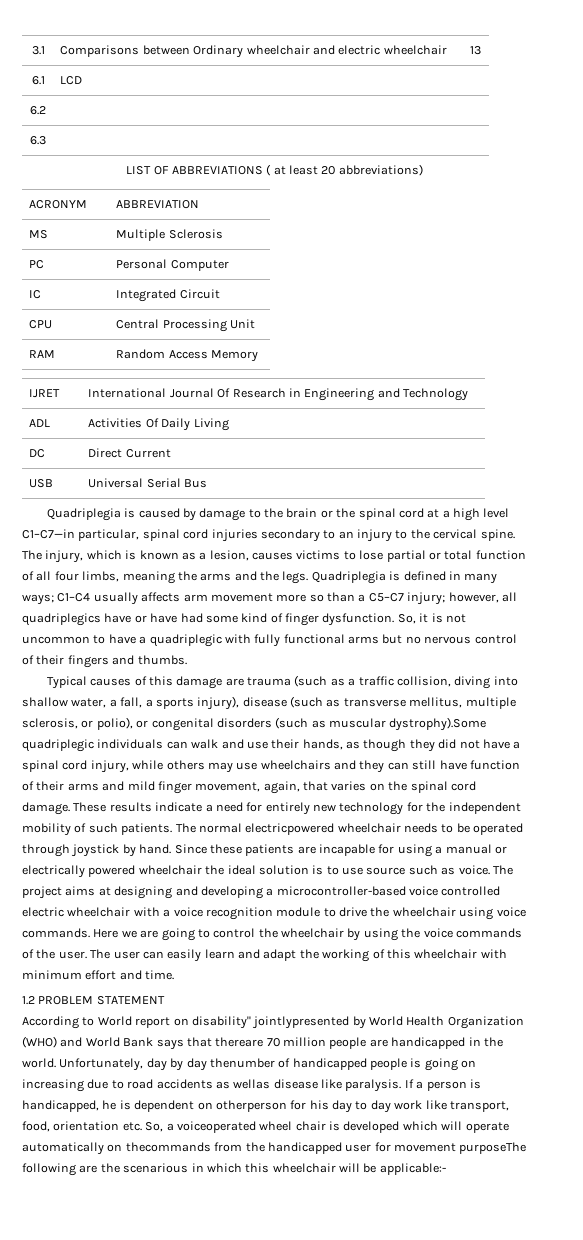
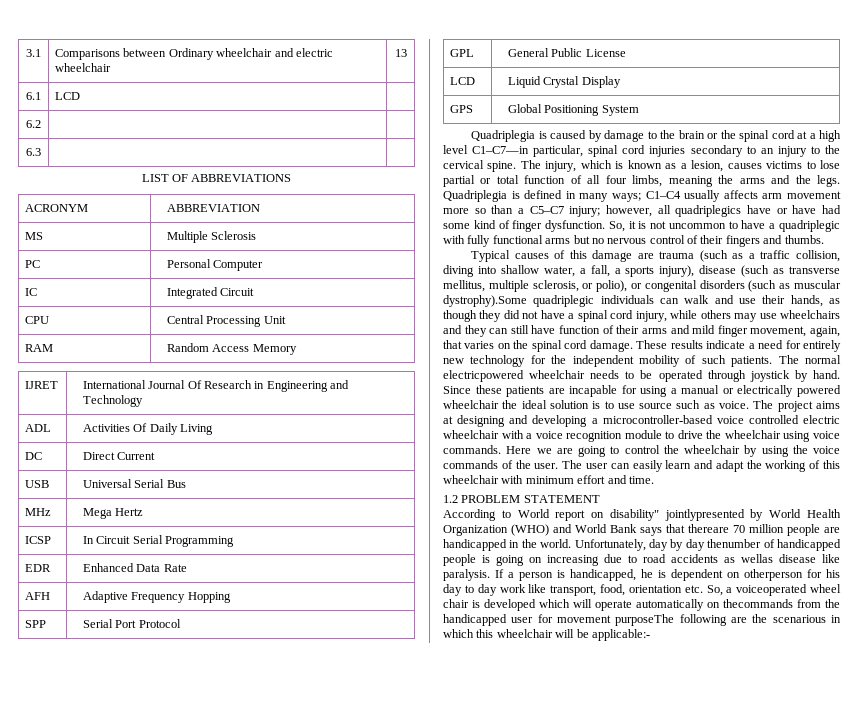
- LIST OF ABBREVIATIONS ( at least 20 abbreviations)
+ LIST OF ABBREVIATIONS
+ MHz | Mega Hertz
+ ICSP | In Circuit Serial Programming
+ EDR | Enhanced Data Rate
+ AFH | Adaptive Frequency Hopping
+ SPP | Serial Port Protocol
+ GPL | General Public License
+ LCD | Liquid Crystal Display
+ GPS | Global Positioning System

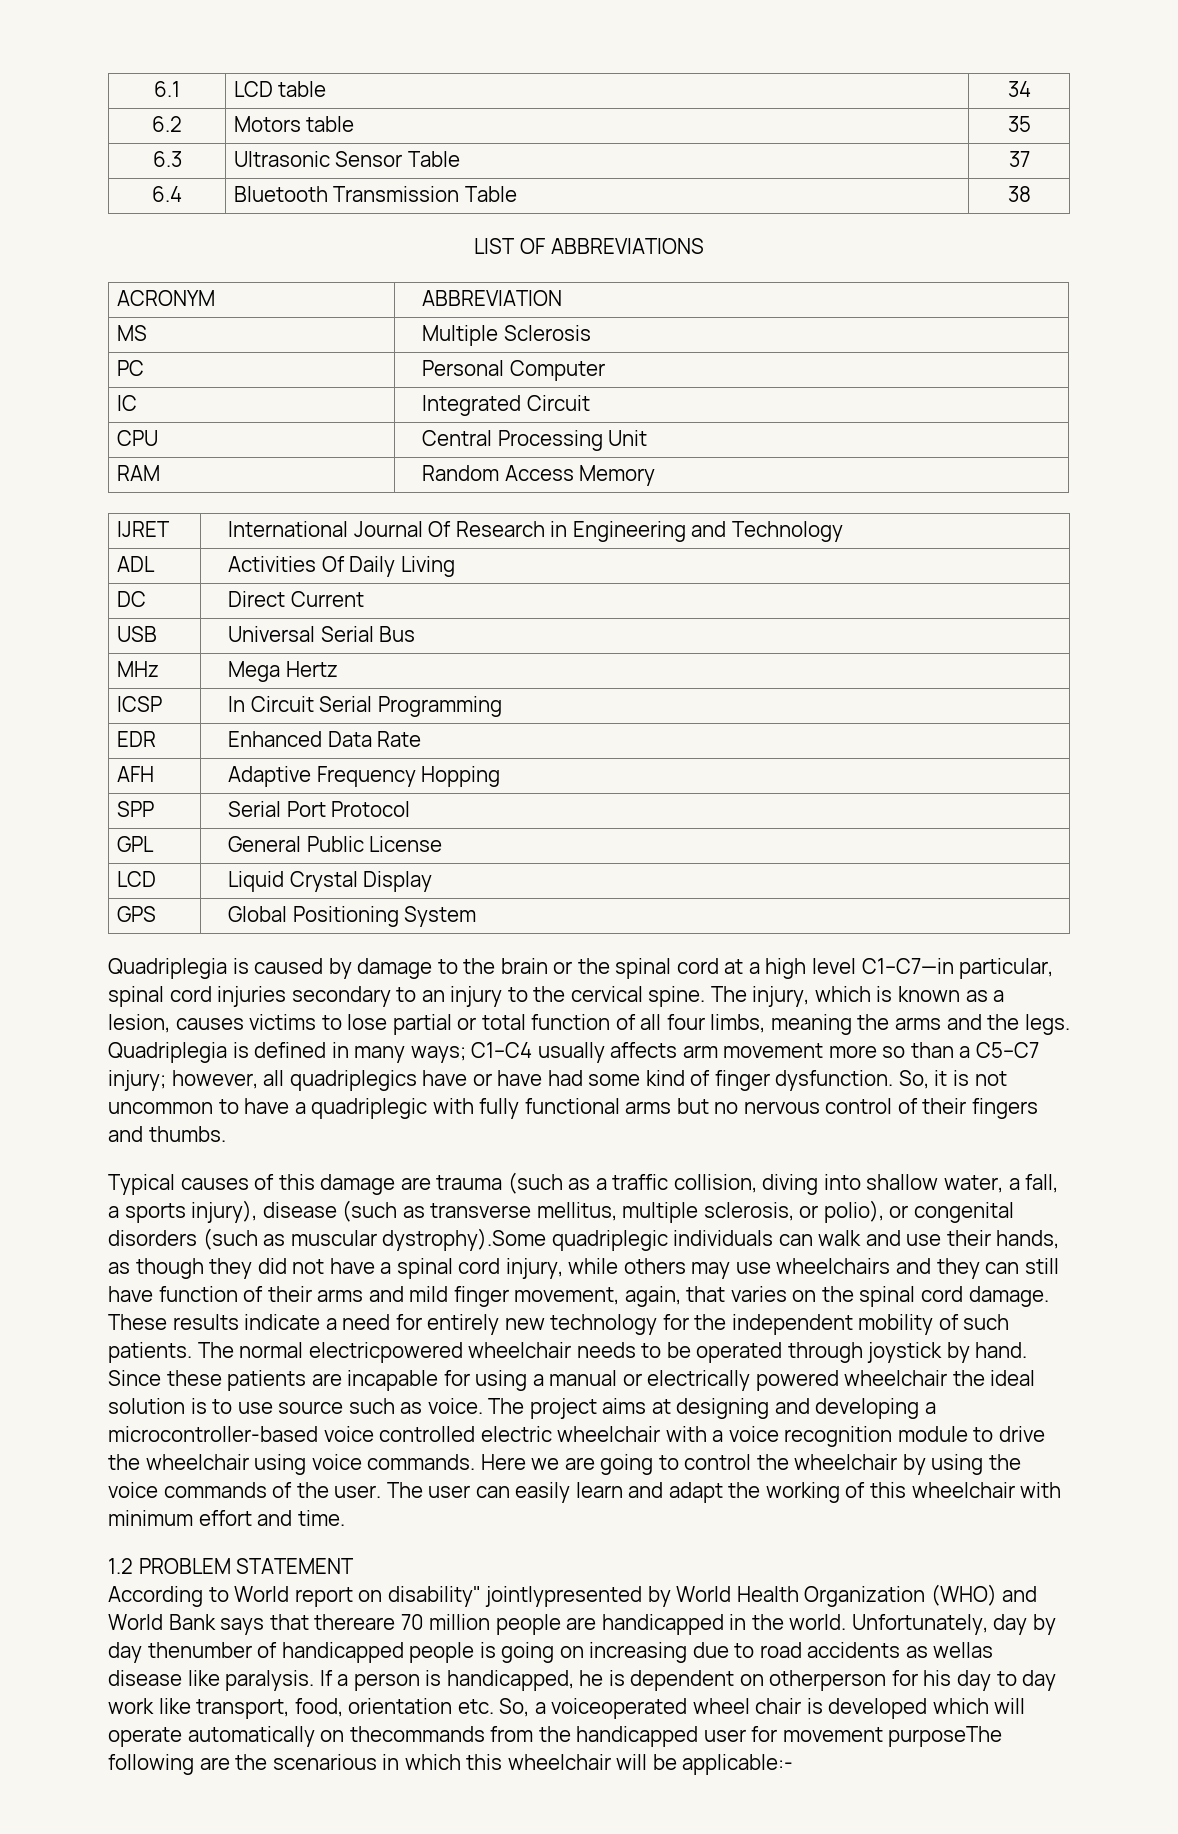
- 3.1 | Comparisons between Ordinary wheelchair and electric wheelchair | 13
- 6.1 | LCD |
+ 6.1 | LCD table | 34
- 6.2 | |
- 6.3 | |
+ 6.2 | Motors table | 35
+ 6.3 | Ultrasonic Sensor Table | 37
+ 6.4 | Bluetooth Transmission Table | 38

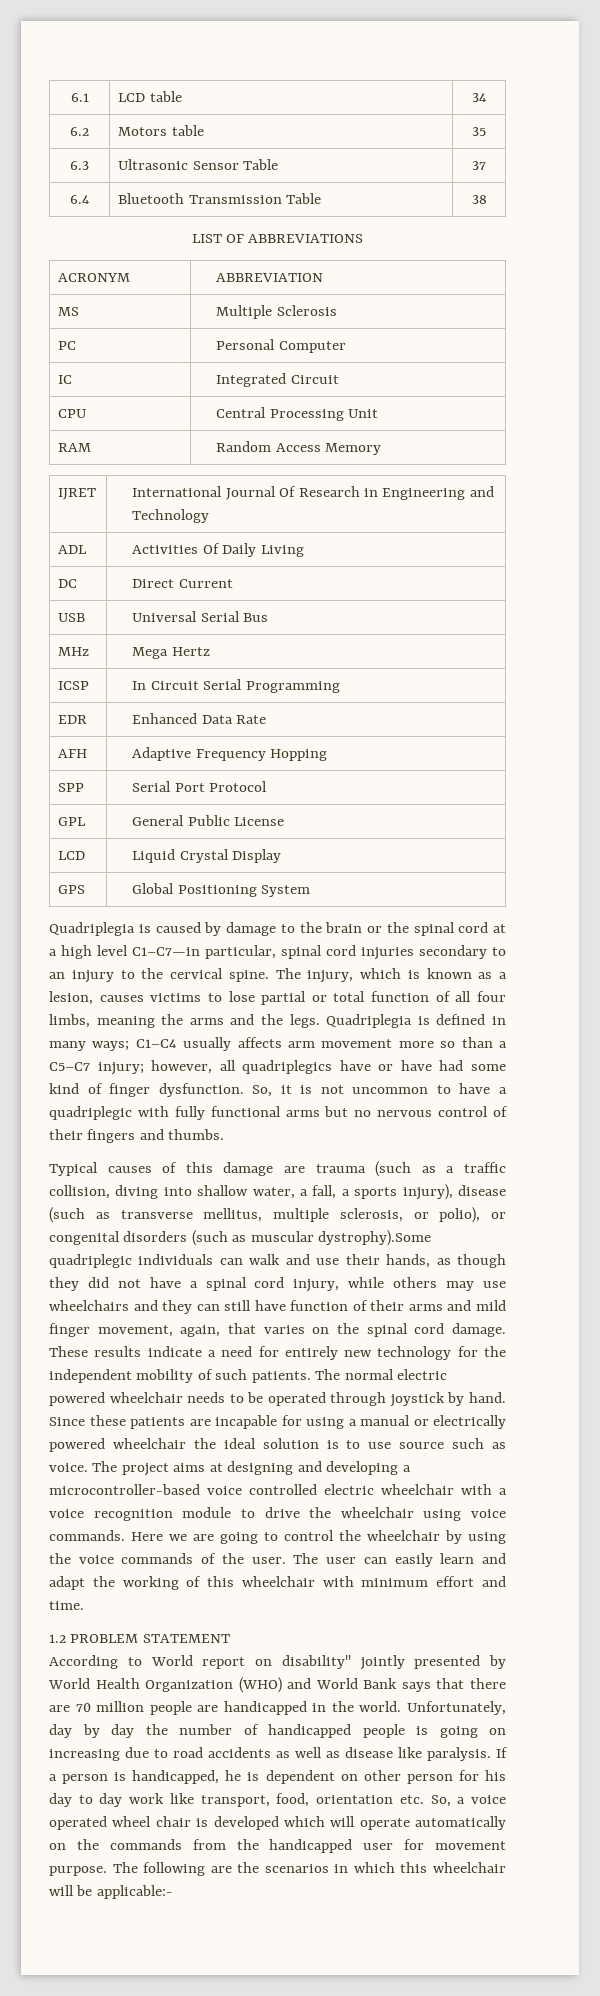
- The normal electricpowered wheelchair needs to be operated through joystick by hand.
+ The normal electric powered wheelchair needs to be operated through joystick by hand.
- According to World report on disability" jointlypresented by World Health Organization (WHO) and World Bank says that thereare 70 million people are handicapped in the world.
+ According to World report on disability" jointly presented by World Health Organization (WHO) and World Bank says that there are 70 million people are handicapped in the world.
- Unfortunately, day by day thenumber of handicapped people is going on increasing due to road accidents as wellas disease like paralysis.
+ Unfortunately, day by day the number of handicapped people is going on increasing due to road accidents as well as disease like paralysis.
- If a person is handicapped, he is dependent on otherperson for his day to day work like transport, food, orientation etc. So, a voiceoperated wheel chair is developed which will operate automatically on thecommands from the handicapped user for movement purposeThe following are the scenarious in which this wheelchair will be applicable:-
+ If a person is handicapped, he is dependent on other person for his day to day work like transport, food, orientation etc. So, a voice operated wheel chair is developed which will operate automatically on the commands from the handicapped user for movement purpose. The following are the scenarios in which this wheelchair will be applicable:-

